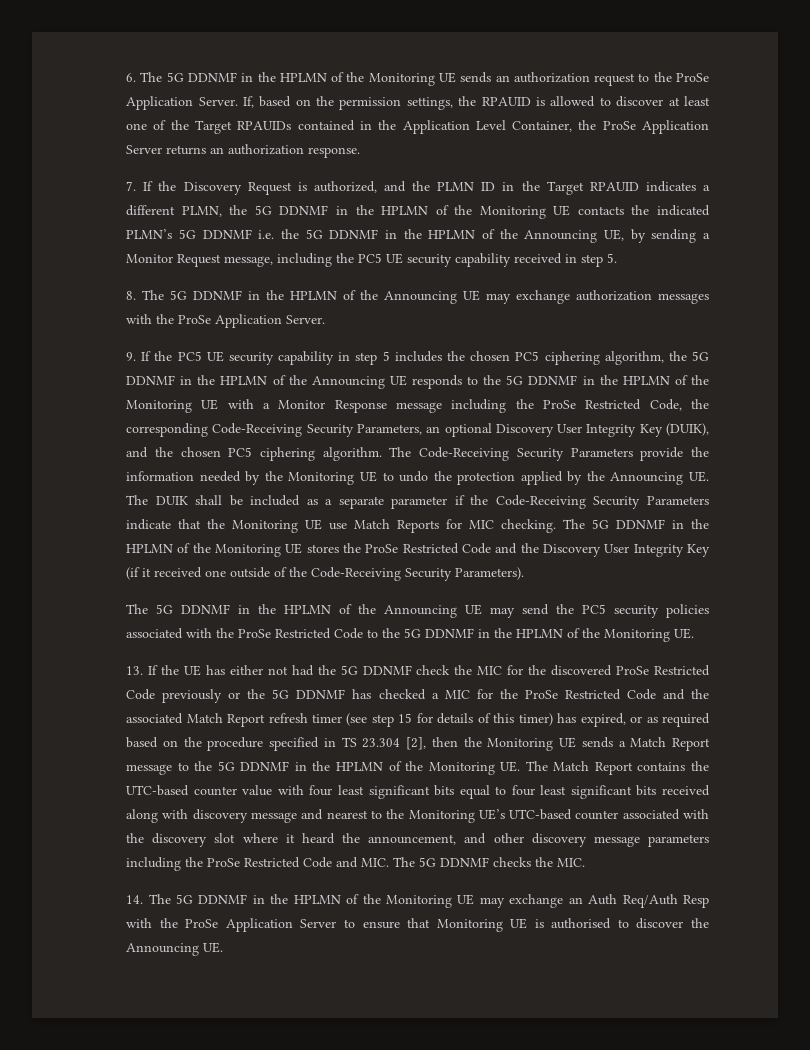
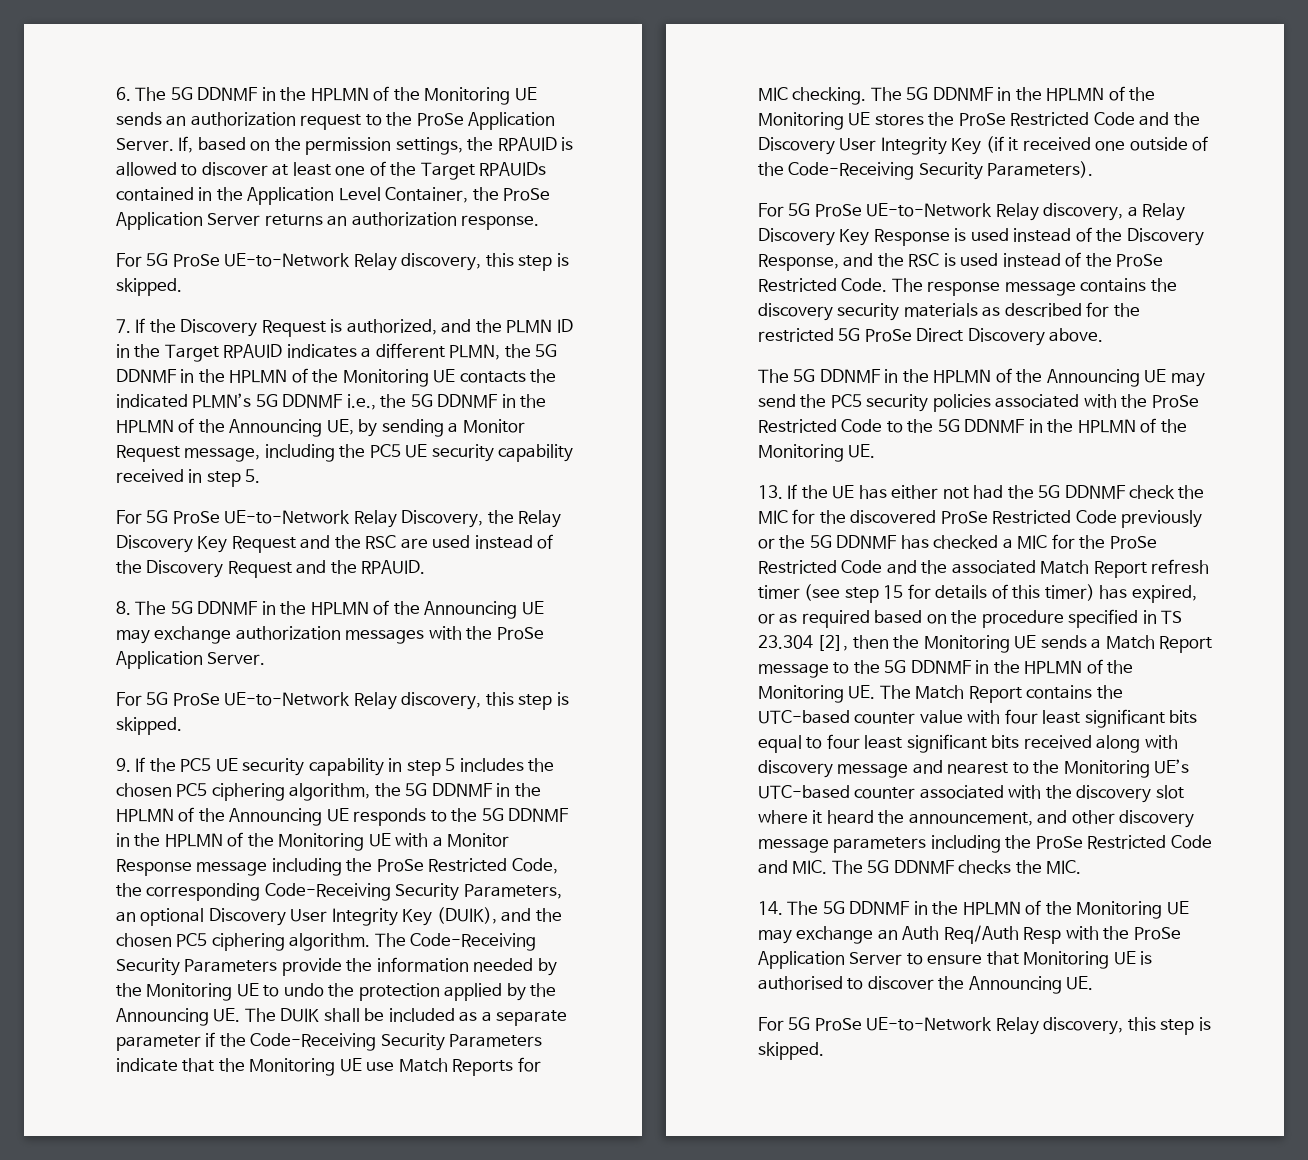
  If, based on the permission settings, the RPAUID is allowed to discover at least one of the Target RPAUIDs contained in the Application Level Container, the ProSe Application Server returns an authorization response.
+ For 5G ProSe UE-to-Network Relay discovery, this step is skipped.
- 7. If the Discovery Request is authorized, and the PLMN ID in the Target RPAUID indicates a different PLMN, the 5G DDNMF in the HPLMN of the Monitoring UE contacts the indicated PLMN’s 5G DDNMF i.e. the 5G DDNMF in the HPLMN of the Announcing UE, by sending a Monitor Request message, including the PC5 UE security capability received in step 5.
+ 7. If the Discovery Request is authorized, and the PLMN ID in the Target RPAUID indicates a different PLMN, the 5G DDNMF in the HPLMN of the Monitoring UE contacts the indicated PLMN’s 5G DDNMF i.e., the 5G DDNMF in the HPLMN of the Announcing UE, by sending a Monitor Request message, including the PC5 UE security capability received in step 5.
+ For 5G ProSe UE-to-Network Relay Discovery, the Relay Discovery Key Request and the RSC are used instead of the Discovery Request and the RPAUID.
  8. The 5G DDNMF in the HPLMN of the Announcing UE may exchange authorization messages with the ProSe Application Server.
+ For 5G ProSe UE-to-Network Relay discovery, this step is skipped.
+ For 5G ProSe UE-to-Network Relay discovery, a Relay Discovery Key Response is used instead of the Discovery Response, and the RSC is used instead of the ProSe Restricted Code. The response message contains the discovery security materials as described for the restricted 5G ProSe Direct Discovery above.
  14. The 5G DDNMF in the HPLMN of the Monitoring UE may exchange an Auth Req/Auth Resp with the ProSe Application Server to ensure that Monitoring UE is authorised to discover the Announcing UE.
+ For 5G ProSe UE-to-Network Relay discovery, this step is skipped.

